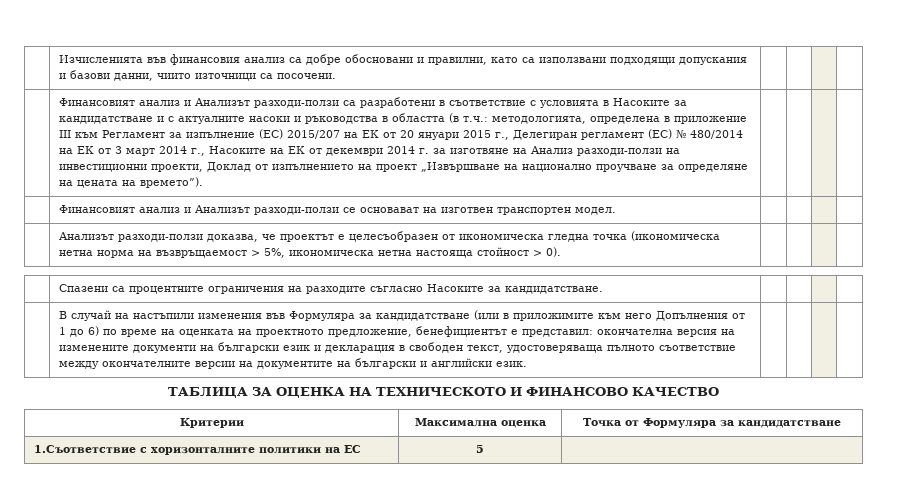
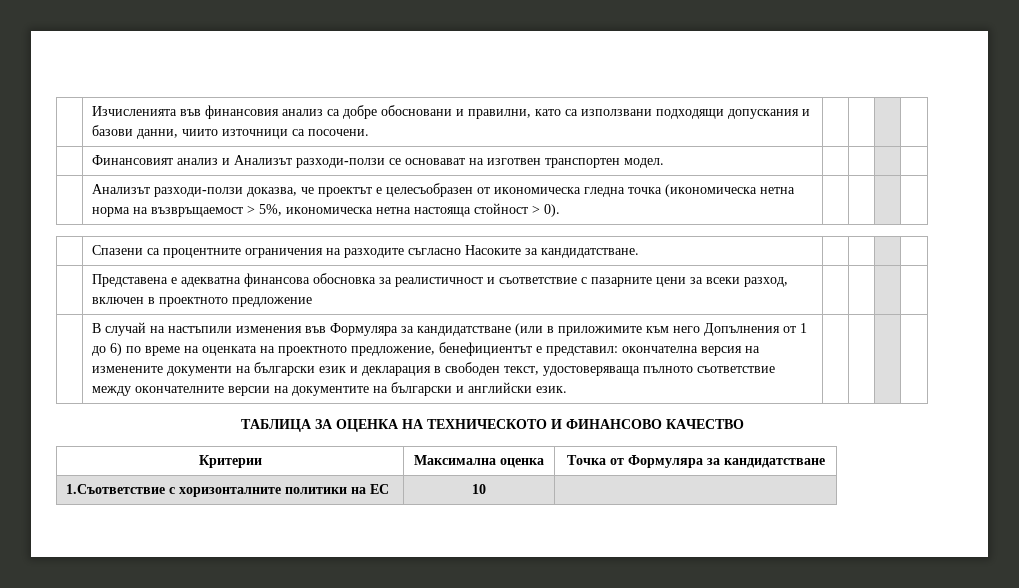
- Финансовият анализ и Анализът разходи-ползи са разработени в съответствие с условията в Насоките за кандидатстване и с актуалните насоки и ръководства в областта (в т.ч.: методологията, определена в приложение III към Регламент за изпълнение (ЕС) 2015/207 на ЕК от 20 януари 2015 г., Делегиран регламент (ЕС) № 480/2014 на ЕК от 3 март 2014 г., Насоките на ЕК от декември 2014 г. за изготвяне на Анализ разходи-ползи на инвестиционни проекти, Доклад от изпълнението на проект „Извършване на национално проучване за определяне на цената на времето”).
+ | Представена е адекватна финансова обосновка за реалистичност и съответствие с пазарните цени за всеки разход, включен в проектното предложение | | | |
- 1.Съответствие с хоризонталните политики на ЕС | 5 |
+ 1.Съответствие с хоризонталните политики на ЕС | 10 |

